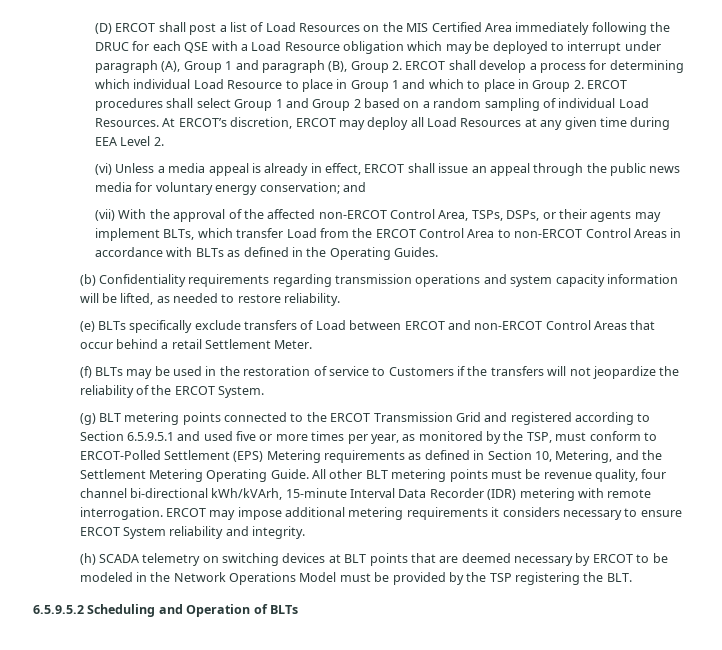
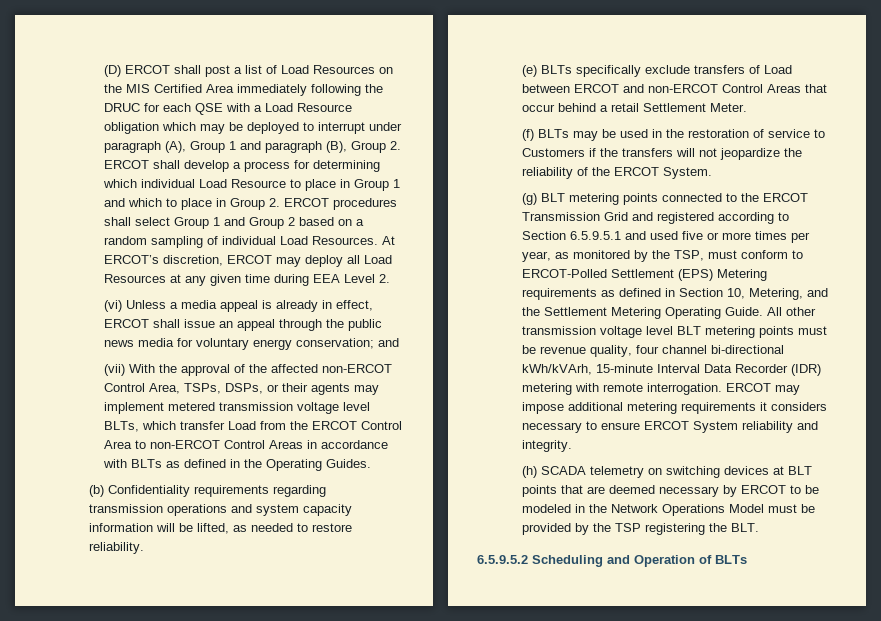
- (vii) With the approval of the affected non-ERCOT Control Area, TSPs, DSPs, or their agents may implement BLTs, which transfer Load from the ERCOT Control Area to non-ERCOT Control Areas in accordance with BLTs as defined in the Operating Guides.
+ (vii) With the approval of the affected non-ERCOT Control Area, TSPs, DSPs, or their agents may implement metered transmission voltage level BLTs, which transfer Load from the ERCOT Control Area to non-ERCOT Control Areas in accordance with BLTs as defined in the Operating Guides.
- All other BLT metering points must be revenue quality, four channel bi-directional kWh/kVArh, 15-minute Interval Data Recorder (IDR) metering with remote interrogation.
+ All other transmission voltage level BLT metering points must be revenue quality, four channel bi-directional kWh/kVArh, 15-minute Interval Data Recorder (IDR) metering with remote interrogation.

